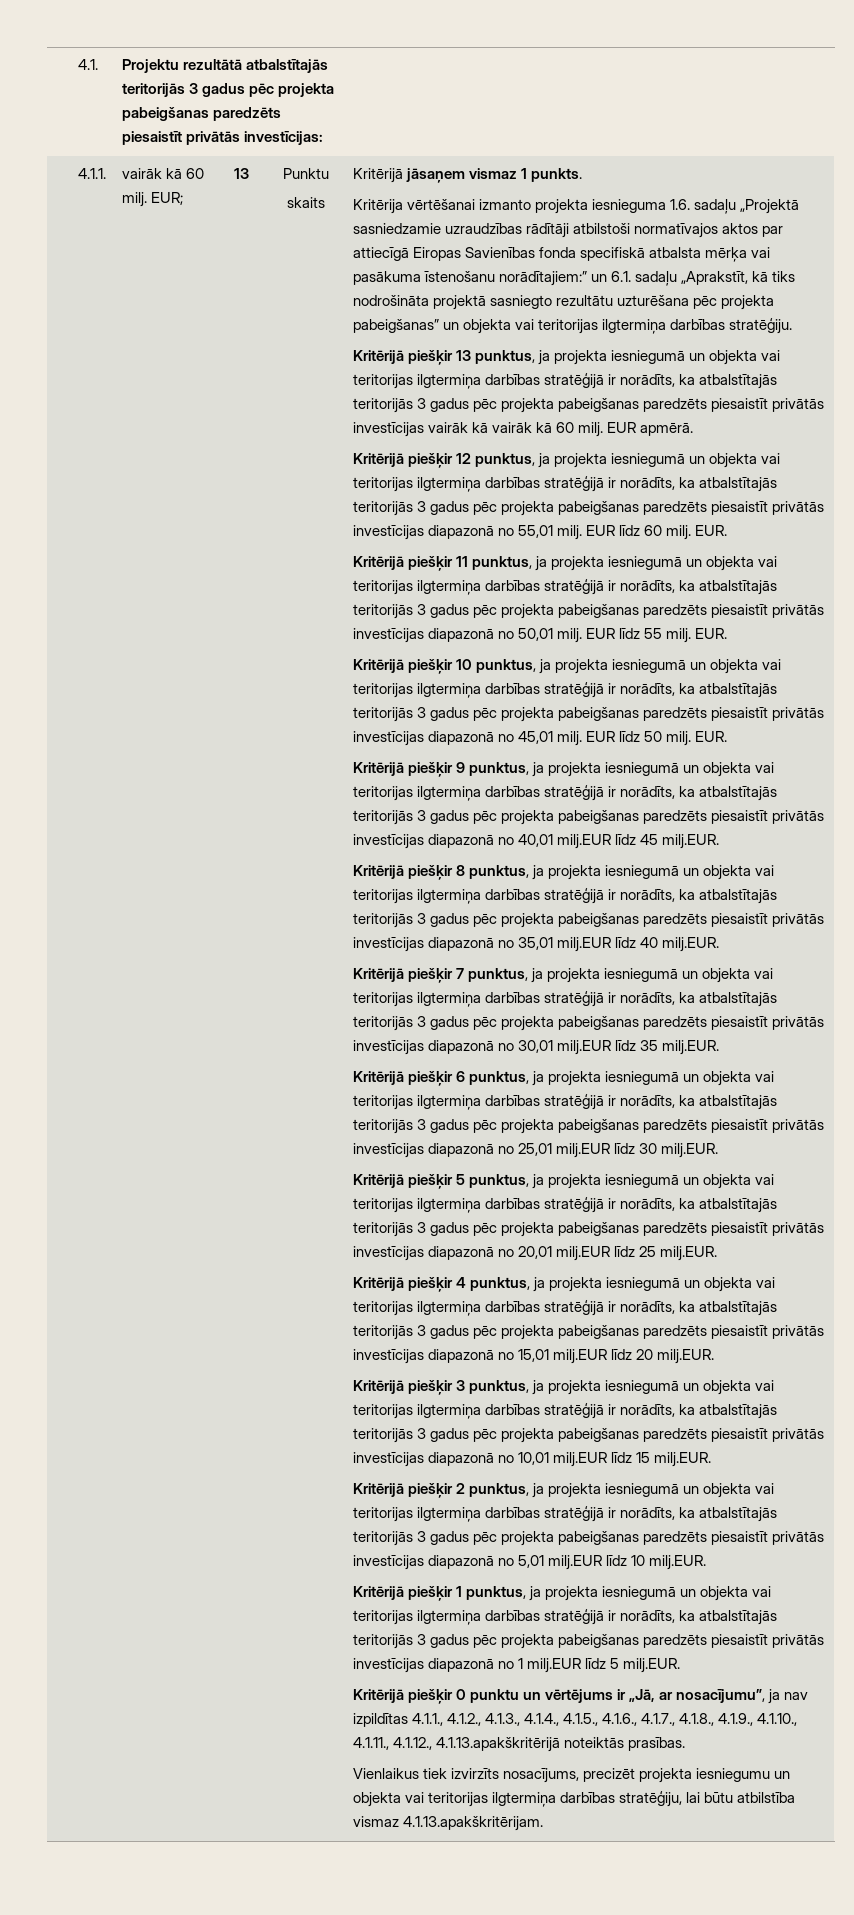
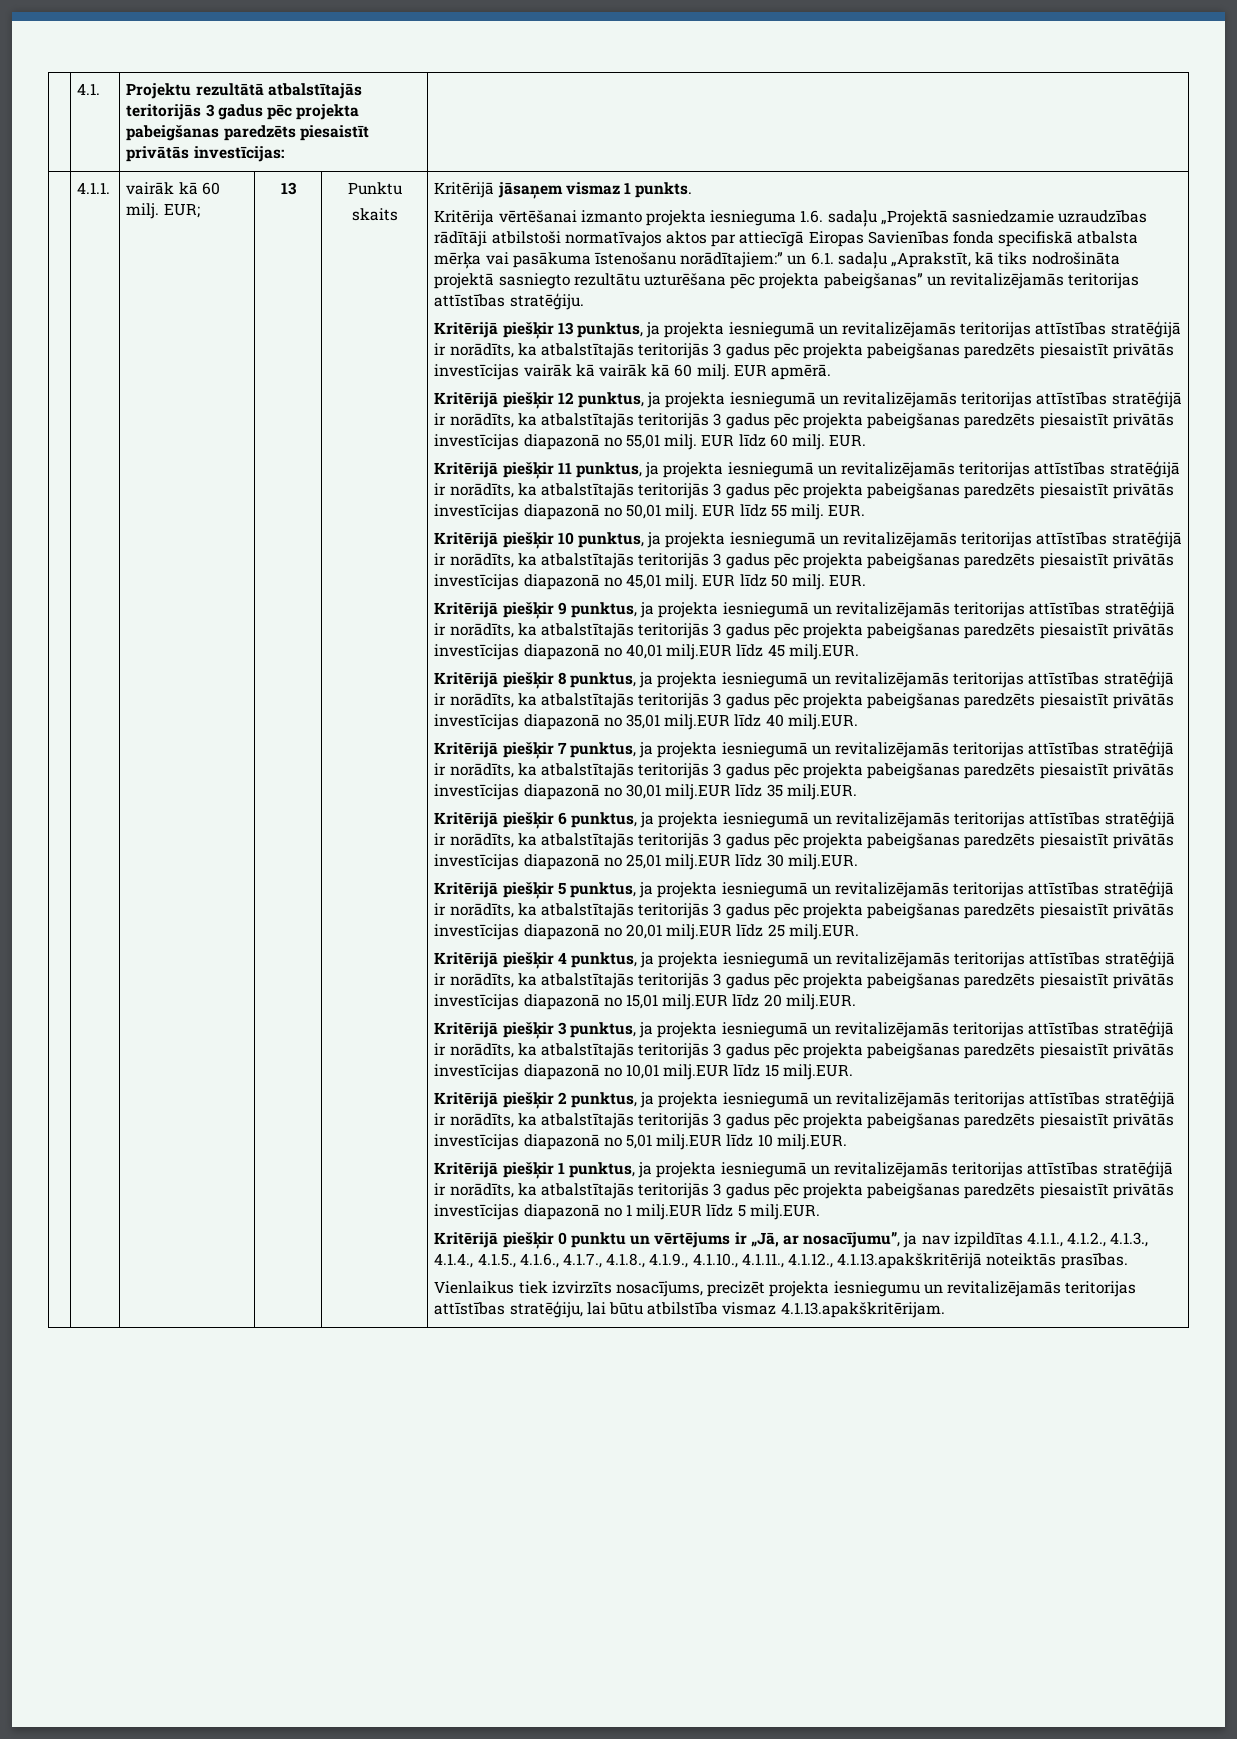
- Kritērija vērtēšanai izmanto projekta iesnieguma 1.6. sadaļu „Projektā sasniedzamie uzraudzības rādītāji atbilstoši normatīvajos aktos par attiecīgā Eiropas Savienības fonda specifiskā atbalsta mērķa vai pasākuma īstenošanu norādītajiem:” un 6.1. sadaļu „Aprakstīt, kā tiks nodrošināta projektā sasniegto rezultātu uzturēšana pēc projekta pabeigšanas” un objekta vai teritorijas ilgtermiņa darbības stratēģiju.
+ Kritērija vērtēšanai izmanto projekta iesnieguma 1.6. sadaļu „Projektā sasniedzamie uzraudzības rādītāji atbilstoši normatīvajos aktos par attiecīgā Eiropas Savienības fonda specifiskā atbalsta mērķa vai pasākuma īstenošanu norādītajiem:” un 6.1. sadaļu „Aprakstīt, kā tiks nodrošināta projektā sasniegto rezultātu uzturēšana pēc projekta pabeigšanas” un revitalizējamās teritorijas attīstības stratēģiju.
- Kritērijā piešķir 13 punktus, ja projekta iesniegumā un objekta vai teritorijas ilgtermiņa darbības stratēģijā ir norādīts, ka atbalstītajās teritorijās 3 gadus pēc projekta pabeigšanas paredzēts piesaistīt privātās investīcijas vairāk kā vairāk kā 60 milj.
+ Kritērijā piešķir 13 punktus, ja projekta iesniegumā un revitalizējamās teritorijas attīstības stratēģijā ir norādīts, ka atbalstītajās teritorijās 3 gadus pēc projekta pabeigšanas paredzēts piesaistīt privātās investīcijas vairāk kā vairāk kā 60 milj.
- Kritērijā piešķir 12 punktus, ja projekta iesniegumā un objekta vai teritorijas ilgtermiņa darbības stratēģijā ir norādīts, ka atbalstītajās teritorijās 3 gadus pēc projekta pabeigšanas paredzēts piesaistīt privātās investīcijas diapazonā no 55,01 milj.
+ Kritērijā piešķir 12 punktus, ja projekta iesniegumā un revitalizējamās teritorijas attīstības stratēģijā ir norādīts, ka atbalstītajās teritorijās 3 gadus pēc projekta pabeigšanas paredzēts piesaistīt privātās investīcijas diapazonā no 55,01 milj.
- Kritērijā piešķir 11 punktus, ja projekta iesniegumā un objekta vai teritorijas ilgtermiņa darbības stratēģijā ir norādīts, ka atbalstītajās teritorijās 3 gadus pēc projekta pabeigšanas paredzēts piesaistīt privātās investīcijas diapazonā no 50,01 milj.
+ Kritērijā piešķir 11 punktus, ja projekta iesniegumā un revitalizējamās teritorijas attīstības stratēģijā ir norādīts, ka atbalstītajās teritorijās 3 gadus pēc projekta pabeigšanas paredzēts piesaistīt privātās investīcijas diapazonā no 50,01 milj.
- Kritērijā piešķir 10 punktus, ja projekta iesniegumā un objekta vai teritorijas ilgtermiņa darbības stratēģijā ir norādīts, ka atbalstītajās teritorijās 3 gadus pēc projekta pabeigšanas paredzēts piesaistīt privātās investīcijas diapazonā no 45,01 milj.
+ Kritērijā piešķir 10 punktus, ja projekta iesniegumā un revitalizējamās teritorijas attīstības stratēģijā ir norādīts, ka atbalstītajās teritorijās 3 gadus pēc projekta pabeigšanas paredzēts piesaistīt privātās investīcijas diapazonā no 45,01 milj.
- Kritērijā piešķir 9 punktus, ja projekta iesniegumā un objekta vai teritorijas ilgtermiņa darbības stratēģijā ir norādīts, ka atbalstītajās teritorijās 3 gadus pēc projekta pabeigšanas paredzēts piesaistīt privātās investīcijas diapazonā no 40,01 milj.EUR līdz 45 milj.EUR.
+ Kritērijā piešķir 9 punktus, ja projekta iesniegumā un revitalizējamās teritorijas attīstības stratēģijā ir norādīts, ka atbalstītajās teritorijās 3 gadus pēc projekta pabeigšanas paredzēts piesaistīt privātās investīcijas diapazonā no 40,01 milj.EUR līdz 45 milj.EUR.
- Kritērijā piešķir 8 punktus, ja projekta iesniegumā un objekta vai teritorijas ilgtermiņa darbības stratēģijā ir norādīts, ka atbalstītajās teritorijās 3 gadus pēc projekta pabeigšanas paredzēts piesaistīt privātās investīcijas diapazonā no 35,01 milj.EUR līdz 40 milj.EUR.
+ Kritērijā piešķir 8 punktus, ja projekta iesniegumā un revitalizējamās teritorijas attīstības stratēģijā ir norādīts, ka atbalstītajās teritorijās 3 gadus pēc projekta pabeigšanas paredzēts piesaistīt privātās investīcijas diapazonā no 35,01 milj.EUR līdz 40 milj.EUR.
- Kritērijā piešķir 7 punktus, ja projekta iesniegumā un objekta vai teritorijas ilgtermiņa darbības stratēģijā ir norādīts, ka atbalstītajās teritorijās 3 gadus pēc projekta pabeigšanas paredzēts piesaistīt privātās investīcijas diapazonā no 30,01 milj.EUR līdz 35 milj.EUR.
+ Kritērijā piešķir 7 punktus, ja projekta iesniegumā un revitalizējamās teritorijas attīstības stratēģijā ir norādīts, ka atbalstītajās teritorijās 3 gadus pēc projekta pabeigšanas paredzēts piesaistīt privātās investīcijas diapazonā no 30,01 milj.EUR līdz 35 milj.EUR.
- Kritērijā piešķir 6 punktus, ja projekta iesniegumā un objekta vai teritorijas ilgtermiņa darbības stratēģijā ir norādīts, ka atbalstītajās teritorijās 3 gadus pēc projekta pabeigšanas paredzēts piesaistīt privātās investīcijas diapazonā no 25,01 milj.EUR līdz 30 milj.EUR.
+ Kritērijā piešķir 6 punktus, ja projekta iesniegumā un revitalizējamās teritorijas attīstības stratēģijā ir norādīts, ka atbalstītajās teritorijās 3 gadus pēc projekta pabeigšanas paredzēts piesaistīt privātās investīcijas diapazonā no 25,01 milj.EUR līdz 30 milj.EUR.
- Kritērijā piešķir 5 punktus, ja projekta iesniegumā un objekta vai teritorijas ilgtermiņa darbības stratēģijā ir norādīts, ka atbalstītajās teritorijās 3 gadus pēc projekta pabeigšanas paredzēts piesaistīt privātās investīcijas diapazonā no 20,01 milj.EUR līdz 25 milj.EUR.
+ Kritērijā piešķir 5 punktus, ja projekta iesniegumā un revitalizējamās teritorijas attīstības stratēģijā ir norādīts, ka atbalstītajās teritorijās 3 gadus pēc projekta pabeigšanas paredzēts piesaistīt privātās investīcijas diapazonā no 20,01 milj.EUR līdz 25 milj.EUR.
- Kritērijā piešķir 4 punktus, ja projekta iesniegumā un objekta vai teritorijas ilgtermiņa darbības stratēģijā ir norādīts, ka atbalstītajās teritorijās 3 gadus pēc projekta pabeigšanas paredzēts piesaistīt privātās investīcijas diapazonā no 15,01 milj.EUR līdz 20 milj.EUR.
+ Kritērijā piešķir 4 punktus, ja projekta iesniegumā un revitalizējamās teritorijas attīstības stratēģijā ir norādīts, ka atbalstītajās teritorijās 3 gadus pēc projekta pabeigšanas paredzēts piesaistīt privātās investīcijas diapazonā no 15,01 milj.EUR līdz 20 milj.EUR.
- Kritērijā piešķir 3 punktus, ja projekta iesniegumā un objekta vai teritorijas ilgtermiņa darbības stratēģijā ir norādīts, ka atbalstītajās teritorijās 3 gadus pēc projekta pabeigšanas paredzēts piesaistīt privātās investīcijas diapazonā no 10,01 milj.EUR līdz 15 milj.EUR.
+ Kritērijā piešķir 3 punktus, ja projekta iesniegumā un revitalizējamās teritorijas attīstības stratēģijā ir norādīts, ka atbalstītajās teritorijās 3 gadus pēc projekta pabeigšanas paredzēts piesaistīt privātās investīcijas diapazonā no 10,01 milj.EUR līdz 15 milj.EUR.
- Kritērijā piešķir 2 punktus, ja projekta iesniegumā un objekta vai teritorijas ilgtermiņa darbības stratēģijā ir norādīts, ka atbalstītajās teritorijās 3 gadus pēc projekta pabeigšanas paredzēts piesaistīt privātās investīcijas diapazonā no 5,01 milj.EUR līdz 10 milj.EUR.
+ Kritērijā piešķir 2 punktus, ja projekta iesniegumā un revitalizējamās teritorijas attīstības stratēģijā ir norādīts, ka atbalstītajās teritorijās 3 gadus pēc projekta pabeigšanas paredzēts piesaistīt privātās investīcijas diapazonā no 5,01 milj.EUR līdz 10 milj.EUR.
- Kritērijā piešķir 1 punktus, ja projekta iesniegumā un objekta vai teritorijas ilgtermiņa darbības stratēģijā ir norādīts, ka atbalstītajās teritorijās 3 gadus pēc projekta pabeigšanas paredzēts piesaistīt privātās investīcijas diapazonā no 1 milj.EUR līdz 5 milj.EUR.
+ Kritērijā piešķir 1 punktus, ja projekta iesniegumā un revitalizējamās teritorijas attīstības stratēģijā ir norādīts, ka atbalstītajās teritorijās 3 gadus pēc projekta pabeigšanas paredzēts piesaistīt privātās investīcijas diapazonā no 1 milj.EUR līdz 5 milj.EUR.
- Vienlaikus tiek izvirzīts nosacījums, precizēt projekta iesniegumu un objekta vai teritorijas ilgtermiņa darbības stratēģiju, lai būtu atbilstība vismaz 4.1.13.apakškritērijam.
+ Vienlaikus tiek izvirzīts nosacījums, precizēt projekta iesniegumu un revitalizējamās teritorijas attīstības stratēģiju, lai būtu atbilstība vismaz 4.1.13.apakškritērijam.

